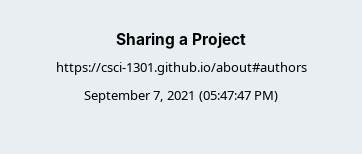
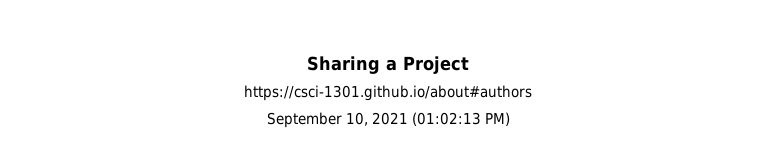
- September 7, 2021 (05:47:47 PM)
+ September 10, 2021 (01:02:13 PM)

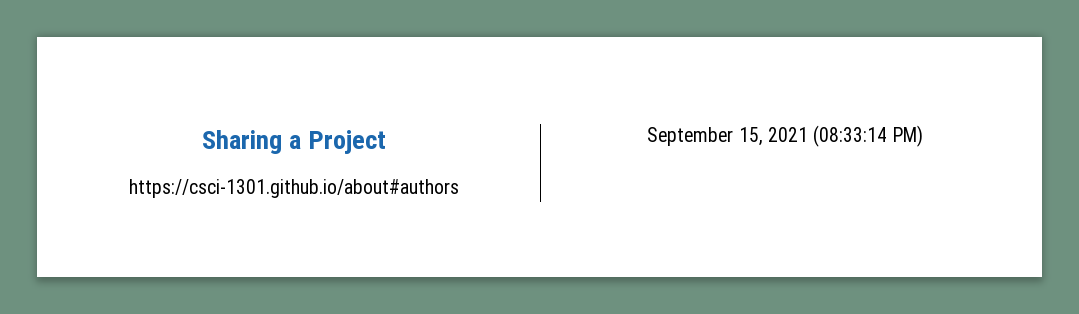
- September 10, 2021 (01:02:13 PM)
+ September 15, 2021 (08:33:14 PM)

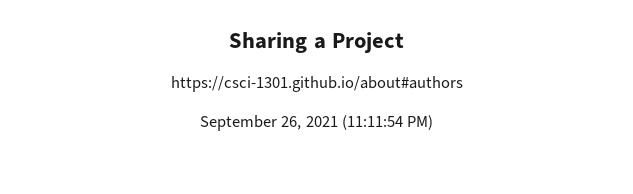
- September 15, 2021 (08:33:14 PM)
+ September 26, 2021 (11:11:54 PM)

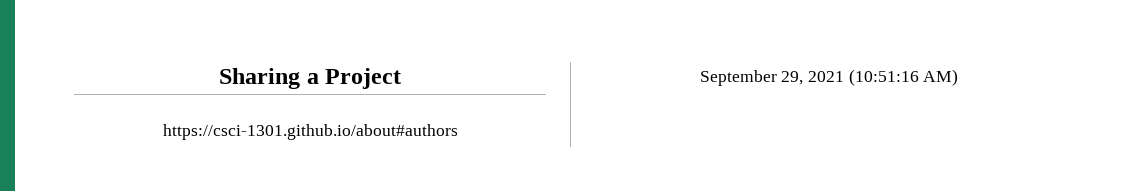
- September 26, 2021 (11:11:54 PM)
+ September 29, 2021 (10:51:16 AM)

